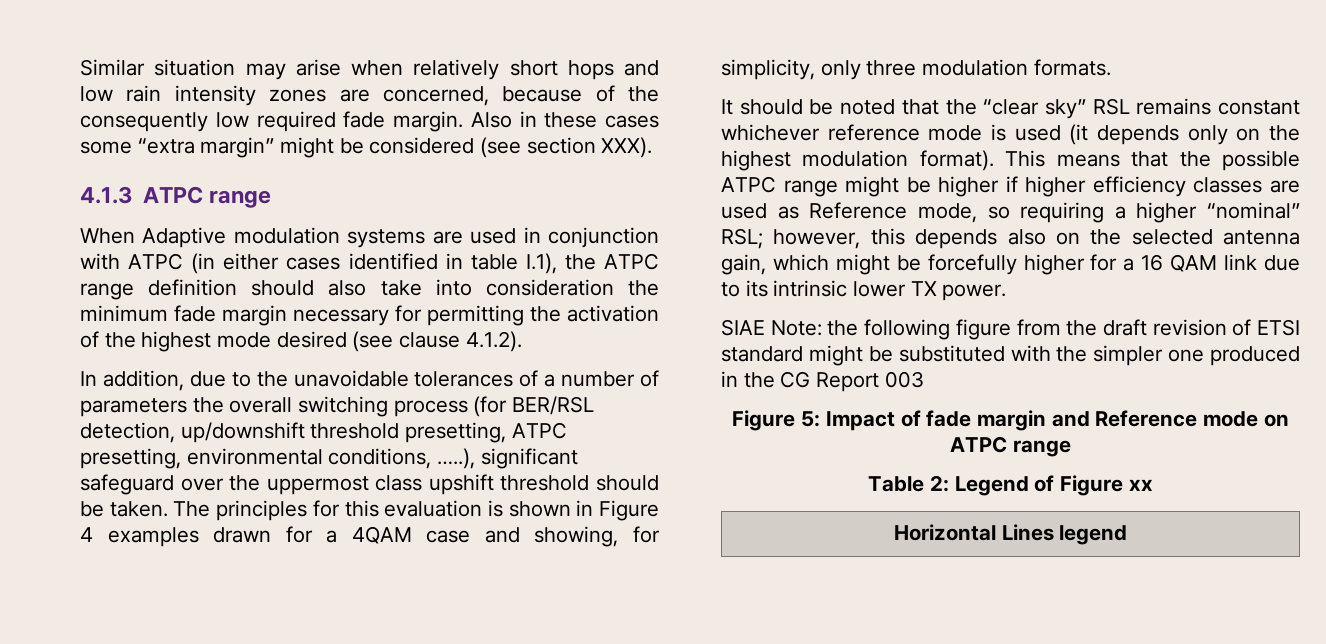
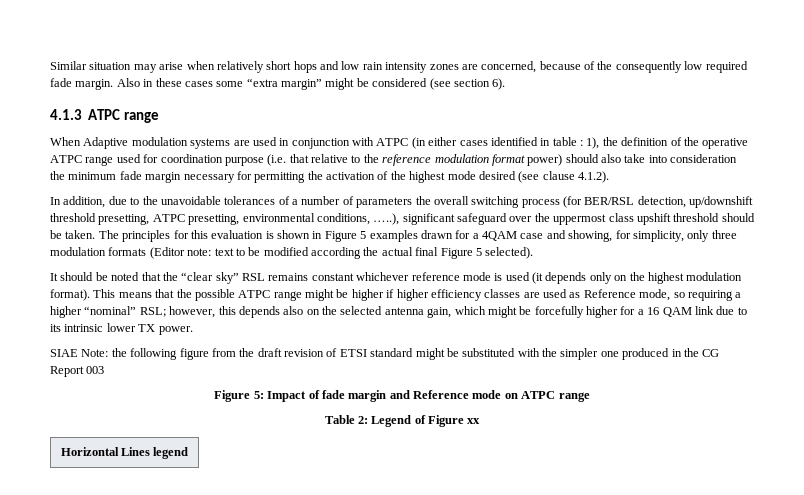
- Also in these cases some “extra margin” might be considered (see section XXX).
+ Also in these cases some “extra margin” might be considered (see section 6).
- When Adaptive modulation systems are used in conjunction with ATPC (in either cases identified in table I.1), the ATPC range definition should also take into consideration the minimum fade margin necessary for permitting the activation of the highest mode desired (see clause 4.1.2).
+ When Adaptive modulation systems are used in conjunction with ATPC (in either cases identified in table : 1), the definition of the operative ATPC range used for coordination purpose (i.e. that relative to the reference modulation format power) should also take into consideration the minimum fade margin necessary for permitting the activation of the highest mode desired (see clause 4.1.2).
- The principles for this evaluation is shown in Figure 4 examples drawn for a 4QAM case and showing, for simplicity, only three modulation formats.
+ The principles for this evaluation is shown in Figure 5 examples drawn for a 4QAM case and showing, for simplicity, only three modulation formats (Editor note: text to be modified according the actual final Figure 5 selected).

